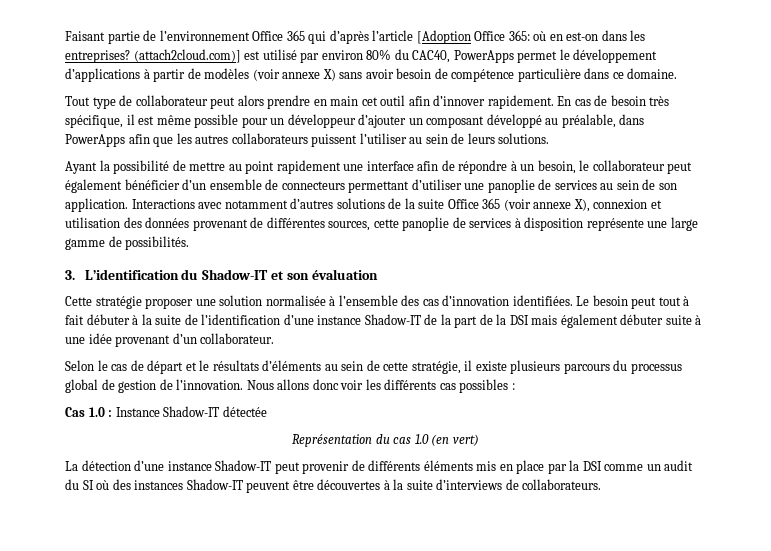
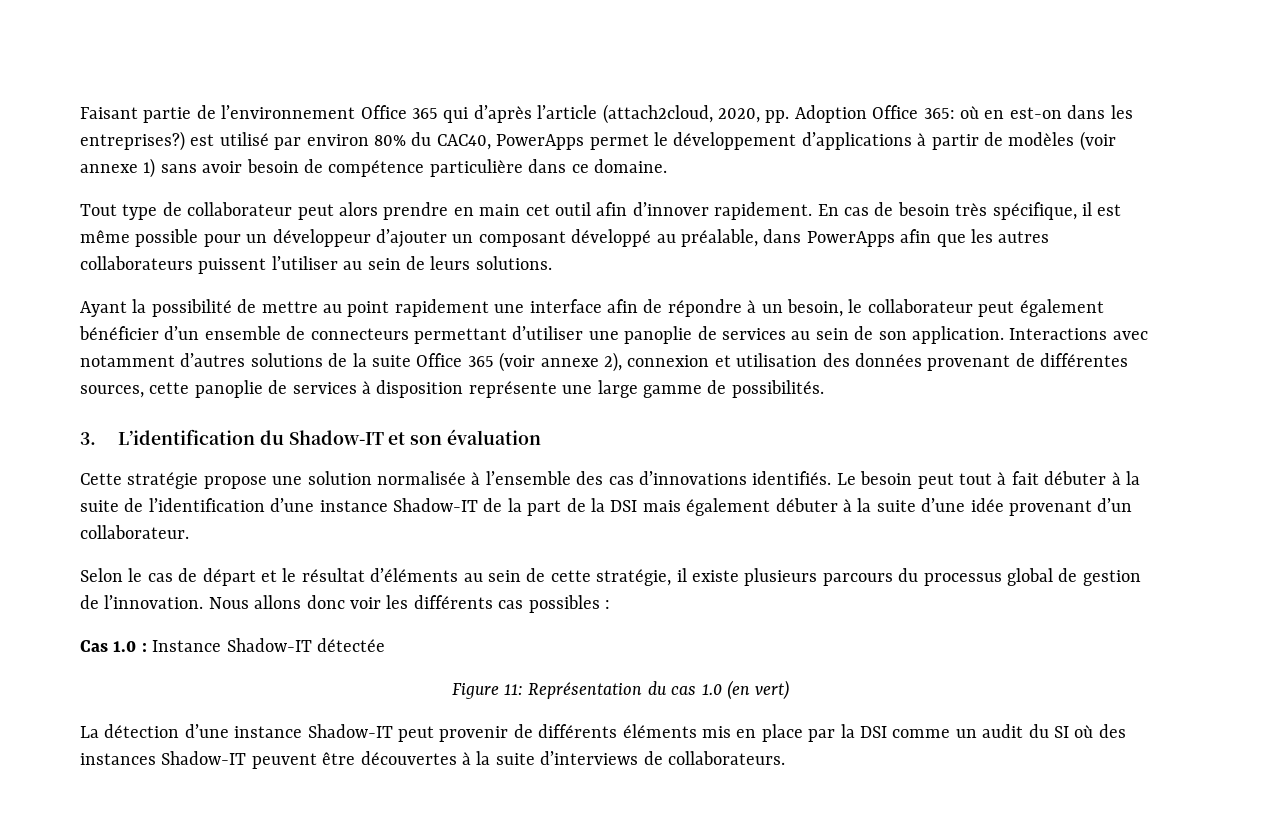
- Faisant partie de l’environnement Office 365 qui d’après l’article [Adoption Office 365: où en est-on dans les entreprises? (attach2cloud.com)] est utilisé par environ 80% du CAC40, PowerApps permet le développement d’applications à partir de modèles (voir annexe X) sans avoir besoin de compétence particulière dans ce domaine.
+ Faisant partie de l’environnement Office 365 qui d’après l’article (attach2cloud, 2020, pp. Adoption Office 365: où en est-on dans les entreprises?) est utilisé par environ 80% du CAC40, PowerApps permet le développement d’applications à partir de modèles (voir annexe 1) sans avoir besoin de compétence particulière dans ce domaine.
- Interactions avec notamment d’autres solutions de la suite Office 365 (voir annexe X), connexion et utilisation des données provenant de différentes sources, cette panoplie de services à disposition représente une large gamme de possibilités.
+ Interactions avec notamment d’autres solutions de la suite Office 365 (voir annexe 2), connexion et utilisation des données provenant de différentes sources, cette panoplie de services à disposition représente une large gamme de possibilités.
- Cette stratégie proposer une solution normalisée à l’ensemble des cas d’innovation identifiées.
+ Cette stratégie propose une solution normalisée à l’ensemble des cas d’innovations identifiés.
- Le besoin peut tout à fait débuter à la suite de l’identification d’une instance Shadow-IT de la part de la DSI mais également débuter suite à une idée provenant d’un collaborateur.
+ Le besoin peut tout à fait débuter à la suite de l’identification d’une instance Shadow-IT de la part de la DSI mais également débuter à la suite d’une idée provenant d’un collaborateur.
- Selon le cas de départ et le résultats d’éléments au sein de cette stratégie, il existe plusieurs parcours du processus global de gestion de l’innovation.
+ Selon le cas de départ et le résultat d’éléments au sein de cette stratégie, il existe plusieurs parcours du processus global de gestion de l’innovation.
- Représentation du cas 1.0 (en vert)
+ Figure 11: Représentation du cas 1.0 (en vert)

